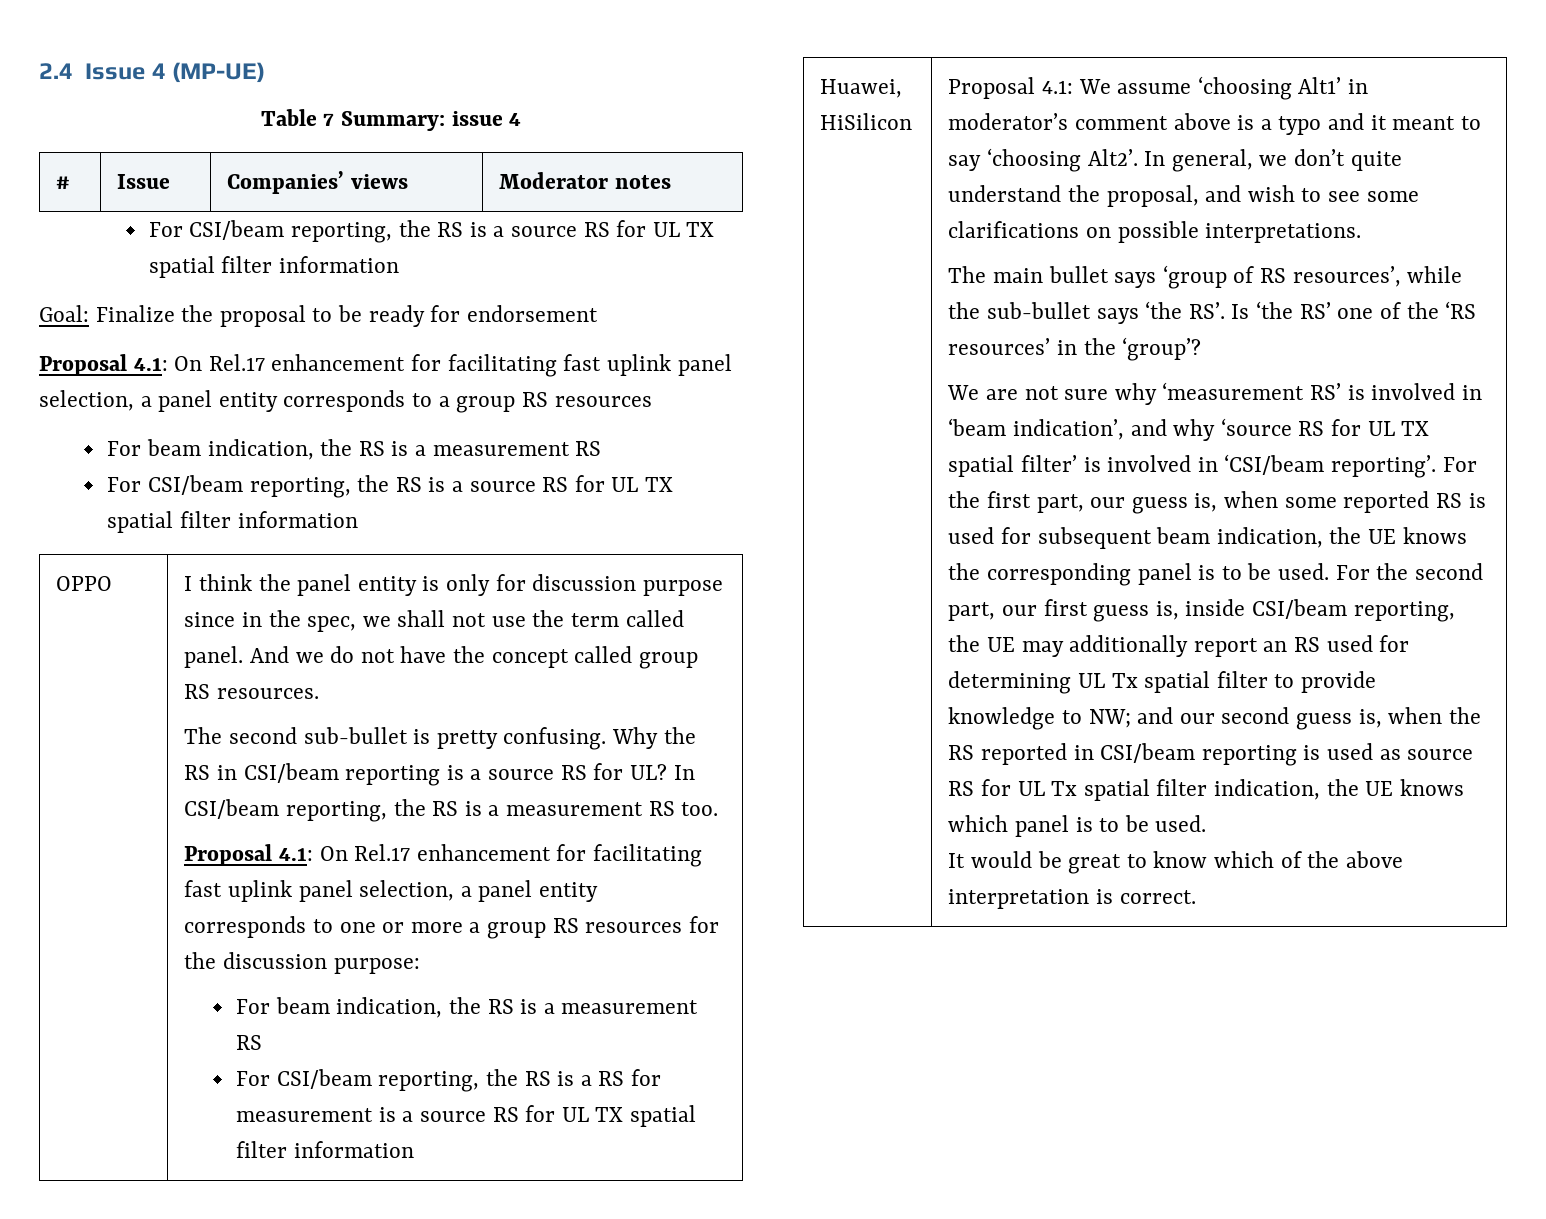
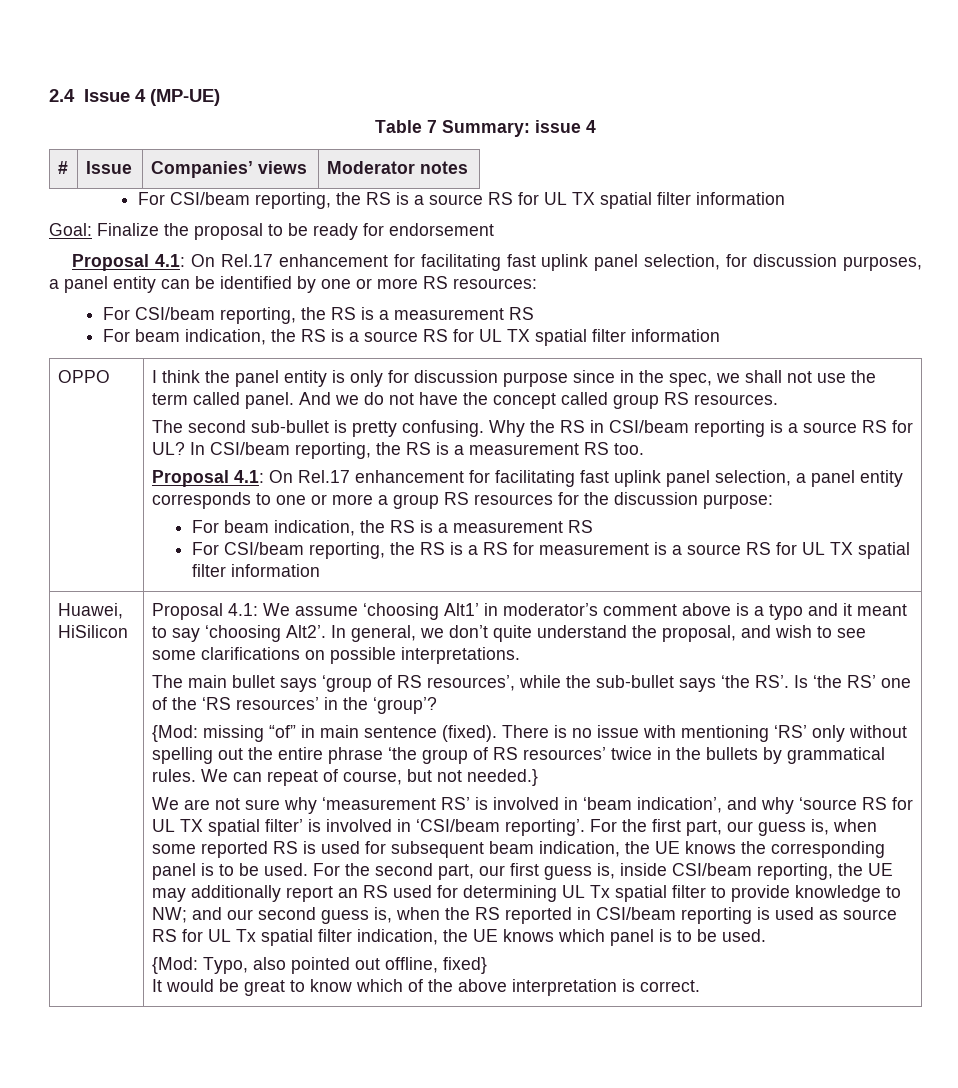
- Proposal 4.1: On Rel.17 enhancement for facilitating fast uplink panel selection, a panel entity corresponds to a group RS resources
- For beam indication, the RS is a measurement RS
- For CSI/beam reporting, the RS is a source RS for UL TX spatial filter information
+ Proposal 4.1: On Rel.17 enhancement for facilitating fast uplink panel selection, for discussion purposes, a panel entity can be identified by one or more RS resources:
+ For CSI/beam reporting, the RS is a measurement RS
+ For beam indication, the RS is a source RS for UL TX spatial filter information
+ {Mod: missing “of” in main sentence (fixed). There is no issue with mentioning ‘RS’ only without spelling out the entire phrase ‘the group of RS resources’ twice in the bullets by grammatical rules. We can repeat of course, but not needed.}
+ {Mod: Typo, also pointed out offline, fixed}

